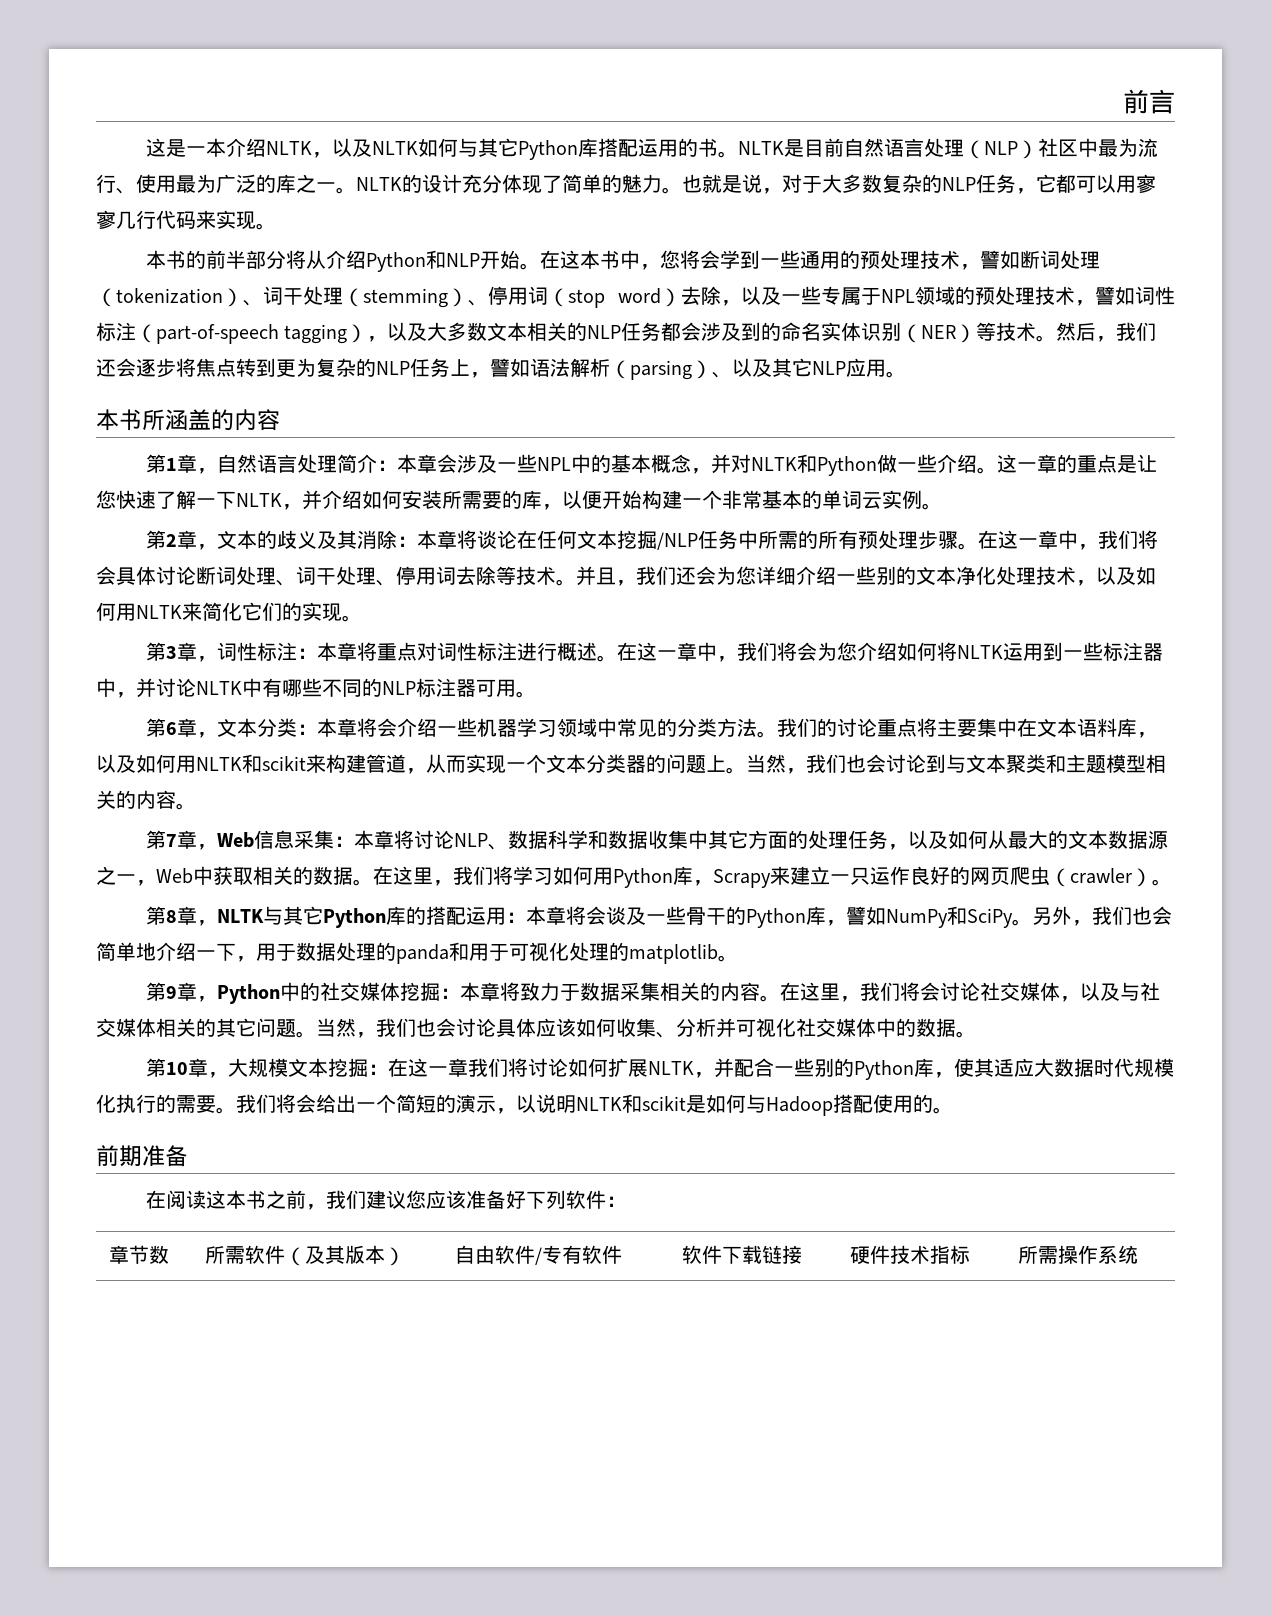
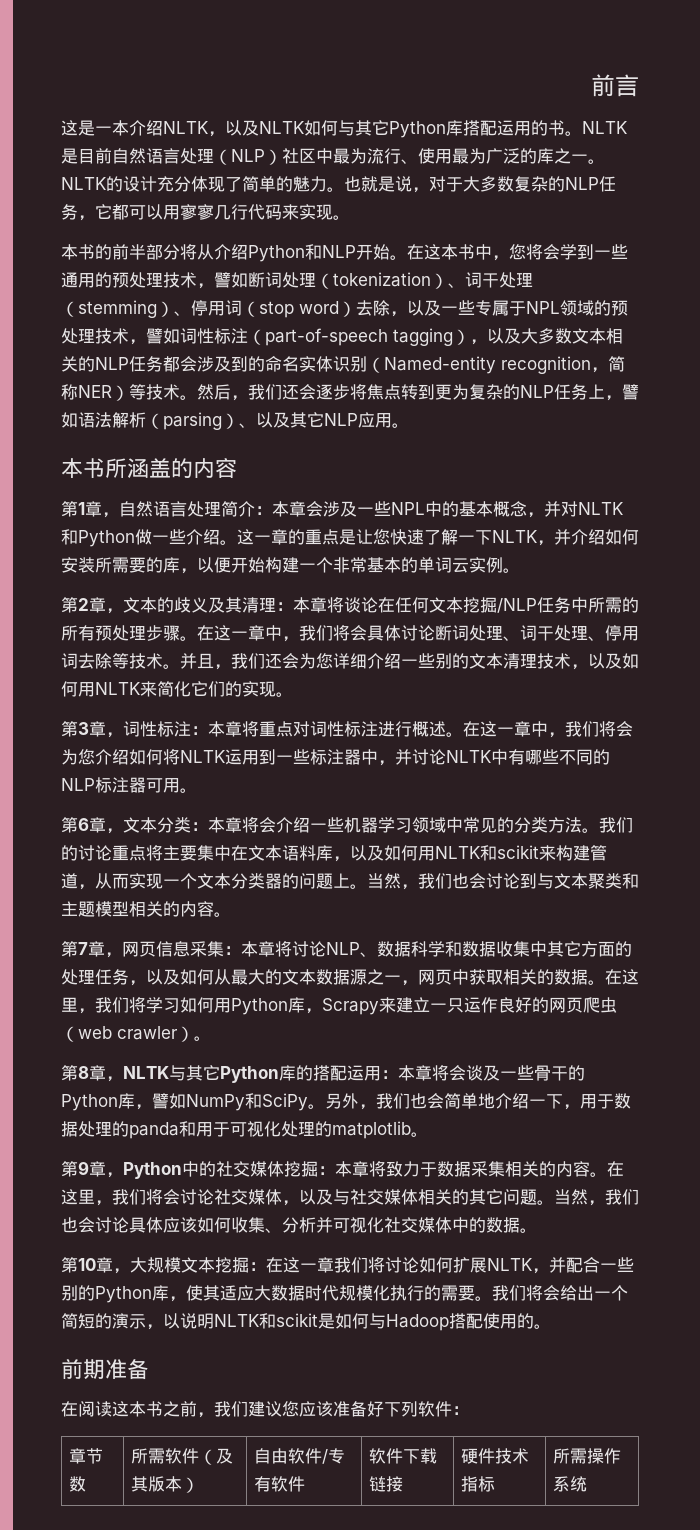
- 在这本书中，您将会学到一些通用的预处理技术，譬如断词处理（tokenization）、词干处理（stemming）、停用词（stop word）去除，以及一些专属于NPL领域的预处理技术，譬如词性标注（part-of-speech tagging），以及大多数文本相关的NLP任务都会涉及到的命名实体识别（NER）等技术。
+ 在这本书中，您将会学到一些通用的预处理技术，譬如断词处理（tokenization）、词干处理（stemming）、停用词（stop word）去除，以及一些专属于NPL领域的预处理技术，譬如词性标注（part-of-speech tagging），以及大多数文本相关的NLP任务都会涉及到的命名实体识别（Named-entity recognition，简称NER）等技术。
- 第2章，文本的歧义及其消除：本章将谈论在任何文本挖掘/NLP任务中所需的所有预处理步骤。
+ 第2章，文本的歧义及其清理：本章将谈论在任何文本挖掘/NLP任务中所需的所有预处理步骤。
- 并且，我们还会为您详细介绍一些别的文本净化处理技术，以及如何用NLTK来简化它们的实现。
+ 并且，我们还会为您详细介绍一些别的文本清理技术，以及如何用NLTK来简化它们的实现。
- 第7章，Web信息采集：本章将讨论NLP、数据科学和数据收集中其它方面的处理任务，以及如何从最大的文本数据源之一，Web中获取相关的数据。
+ 第7章，网页信息采集：本章将讨论NLP、数据科学和数据收集中其它方面的处理任务，以及如何从最大的文本数据源之一，网页中获取相关的数据。
- 在这里，我们将学习如何用Python库，Scrapy来建立一只运作良好的网页爬虫（crawler）。
+ 在这里，我们将学习如何用Python库，Scrapy来建立一只运作良好的网页爬虫（web crawler）。

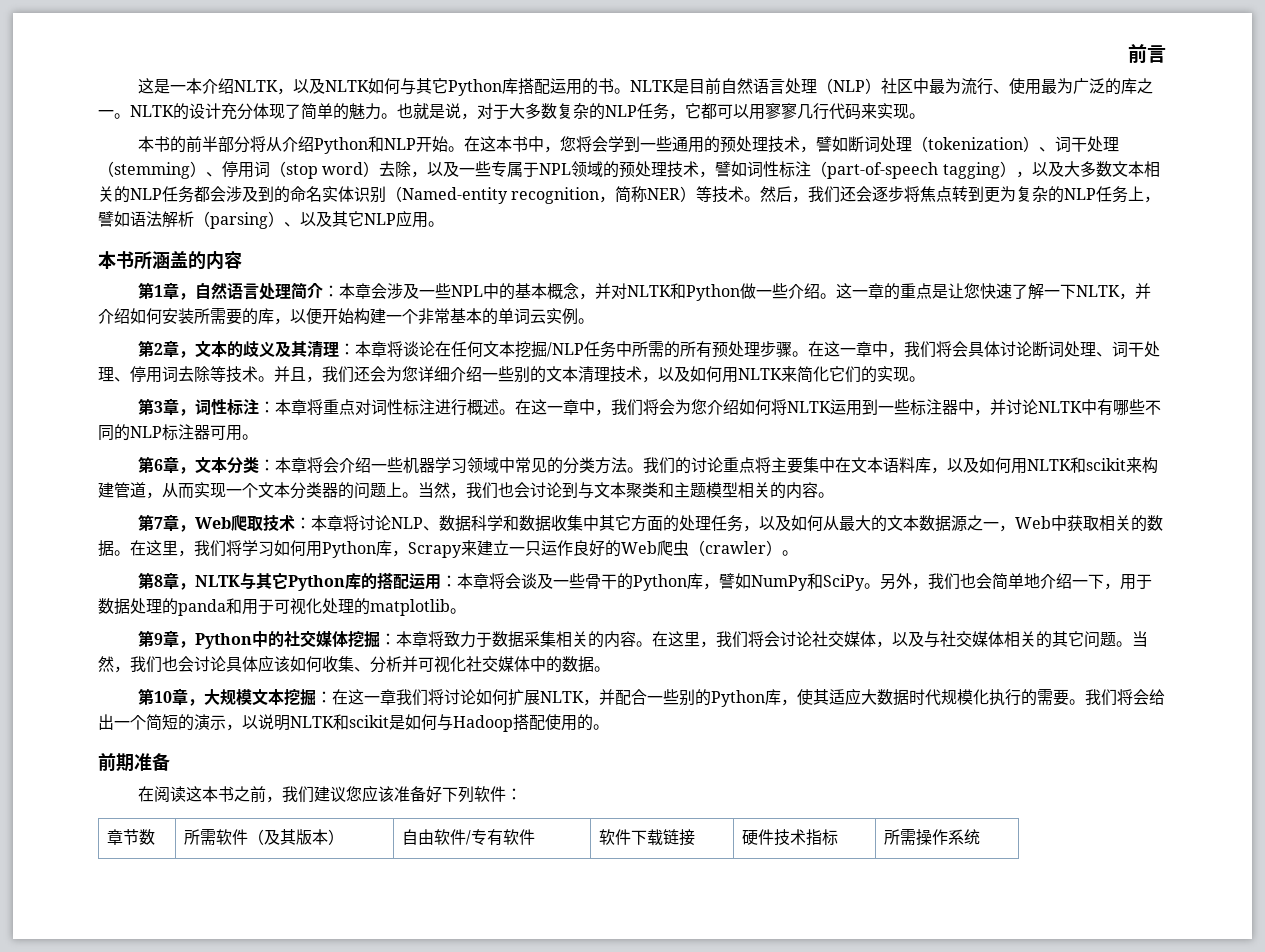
- 第7章，网页信息采集：本章将讨论NLP、数据科学和数据收集中其它方面的处理任务，以及如何从最大的文本数据源之一，网页中获取相关的数据。
+ 第7章，Web爬取技术：本章将讨论NLP、数据科学和数据收集中其它方面的处理任务，以及如何从最大的文本数据源之一，Web中获取相关的数据。
- 在这里，我们将学习如何用Python库，Scrapy来建立一只运作良好的网页爬虫（web crawler）。
+ 在这里，我们将学习如何用Python库，Scrapy来建立一只运作良好的Web爬虫（crawler）。

